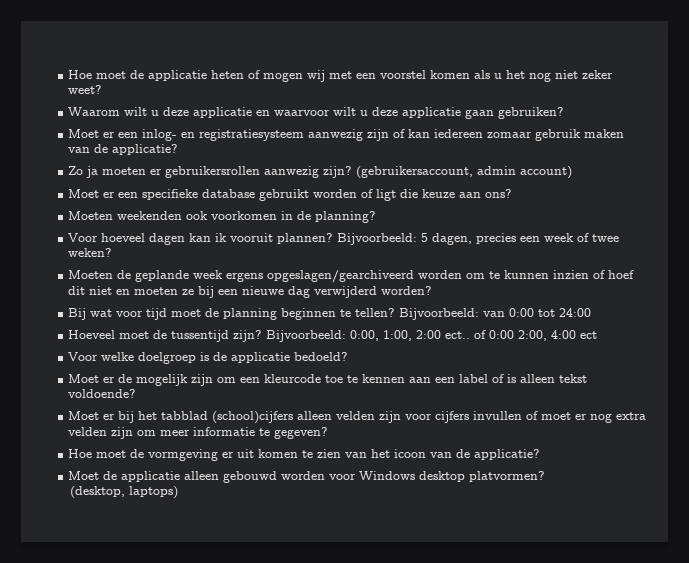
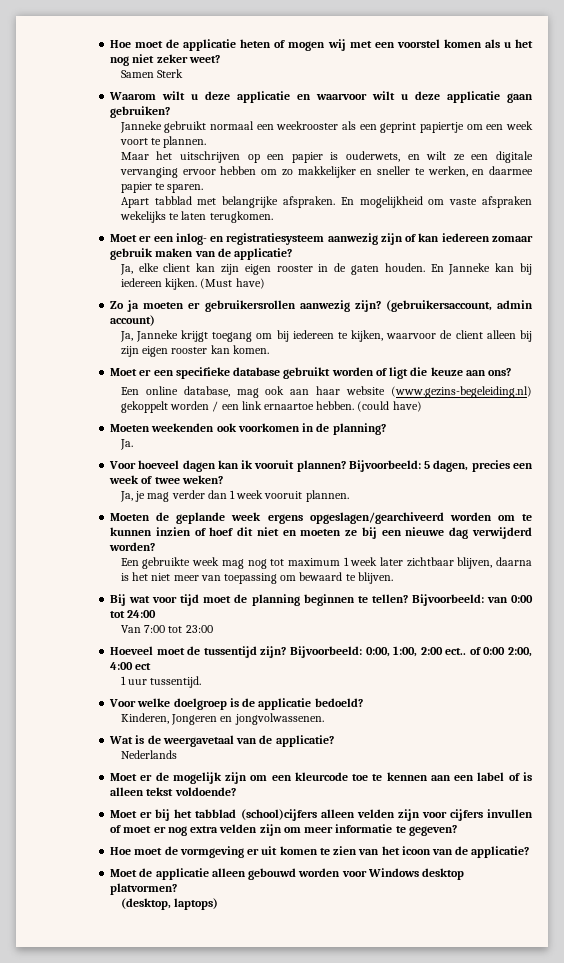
+ Samen Sterk
+ Janneke gebruikt normaal een weekrooster als een geprint papiertje om een week voort te plannen.
+ Maar het uitschrijven op een papier is ouderwets, en wilt ze een digitale vervanging ervoor hebben om zo makkelijker en sneller te werken, en daarmee papier te sparen.
+ Apart tabblad met belangrijke afspraken. En mogelijkheid om vaste afspraken wekelijks te laten terugkomen.
+ Ja, elke client kan zijn eigen rooster in de gaten houden. En Janneke kan bij iedereen kijken. (Must have)
+ Ja, Janneke krijgt toegang om bij iedereen te kijken, waarvoor de client alleen bij zijn eigen rooster kan komen.
+ Een online database, mag ook aan haar website (www.gezins-begeleiding.nl) gekoppelt worden / een link ernaartoe hebben. (could have)
+ Ja.
+ Ja, je mag verder dan 1 week vooruit plannen.
+ Een gebruikte week mag nog tot maximum 1 week later zichtbaar blijven, daarna is het niet meer van toepassing om bewaard te blijven.
+ Van 7:00 tot 23:00
+ 1 uur tussentijd.
+ Kinderen, Jongeren en jongvolwassenen.
+ Wat is de weergavetaal van de applicatie?
+ Nederlands

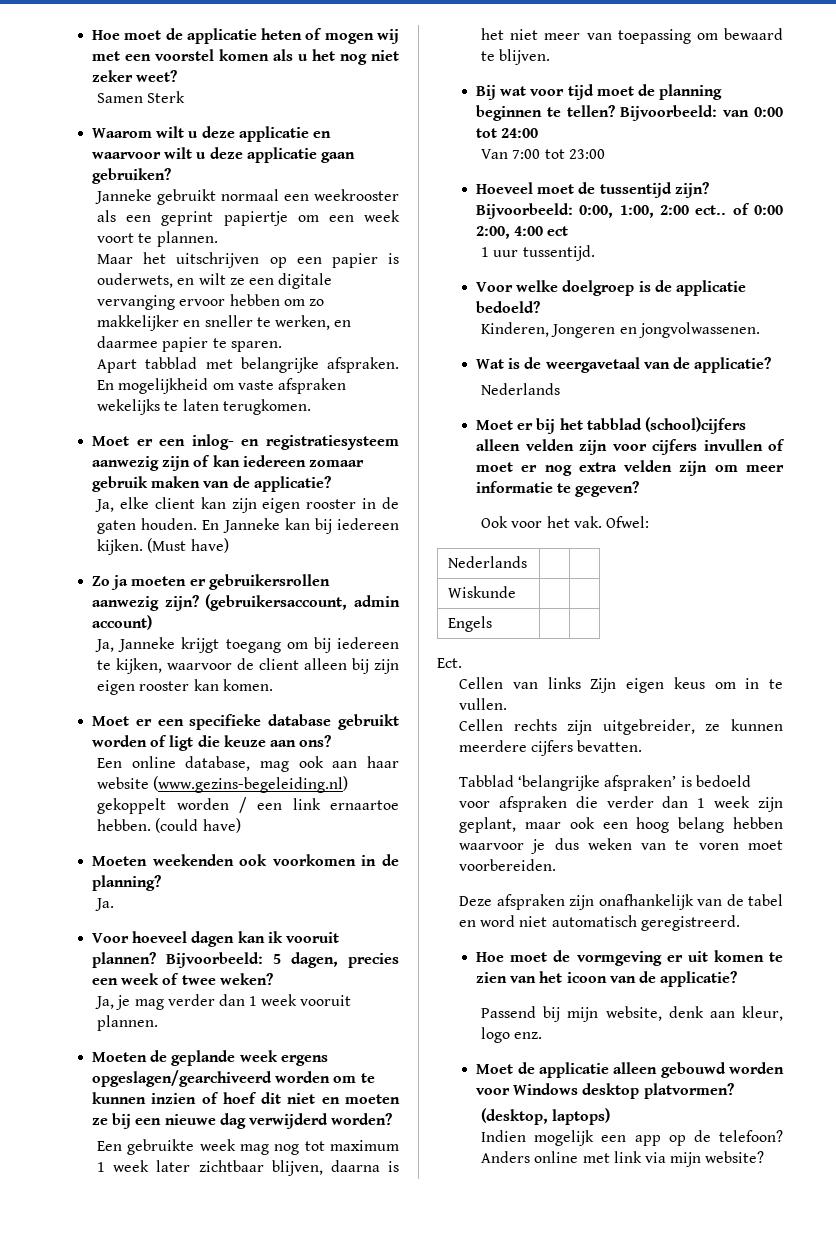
- Moet er de mogelijk zijn om een kleurcode toe te kennen aan een label of is alleen tekst voldoende?
+ Ook voor het vak. Ofwel:
+ Nederlands | |
+ Wiskunde | |
+ Engels | |
+ Ect.
+ Cellen van links Zijn eigen keus om in te vullen.
+ Cellen rechts zijn uitgebreider, ze kunnen meerdere cijfers bevatten.
+ Tabblad ‘belangrijke afspraken’ is bedoeld voor afspraken die verder dan 1 week zijn geplant, maar ook een hoog belang hebben waarvoor je dus weken van te voren moet voorbereiden.
+ Deze afspraken zijn onafhankelijk van de tabel en word niet automatisch geregistreerd.
+ Passend bij mijn website, denk aan kleur, logo enz.
+ Indien mogelijk een app op de telefoon? Anders online met link via mijn website?

